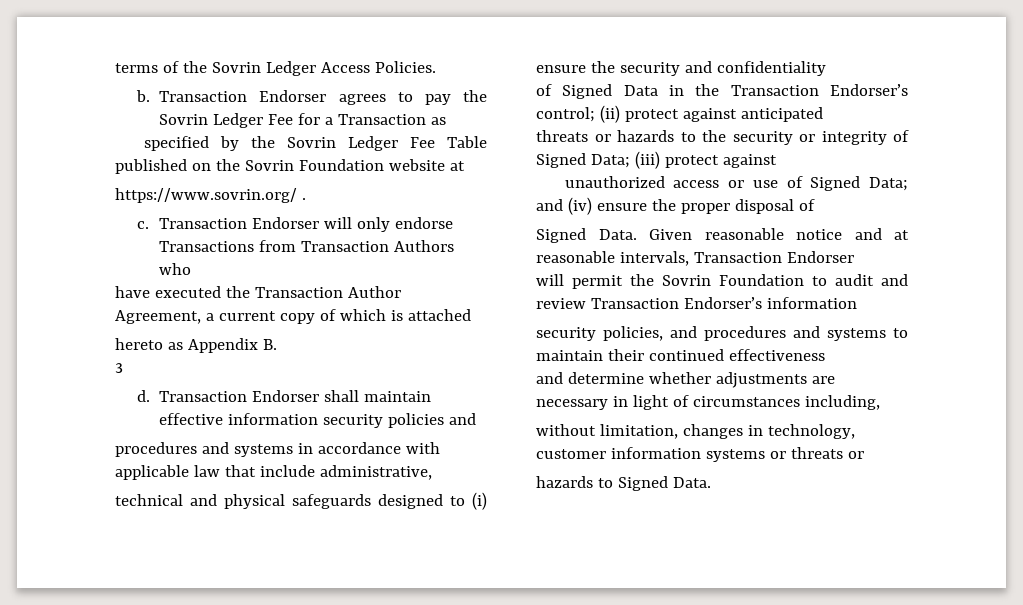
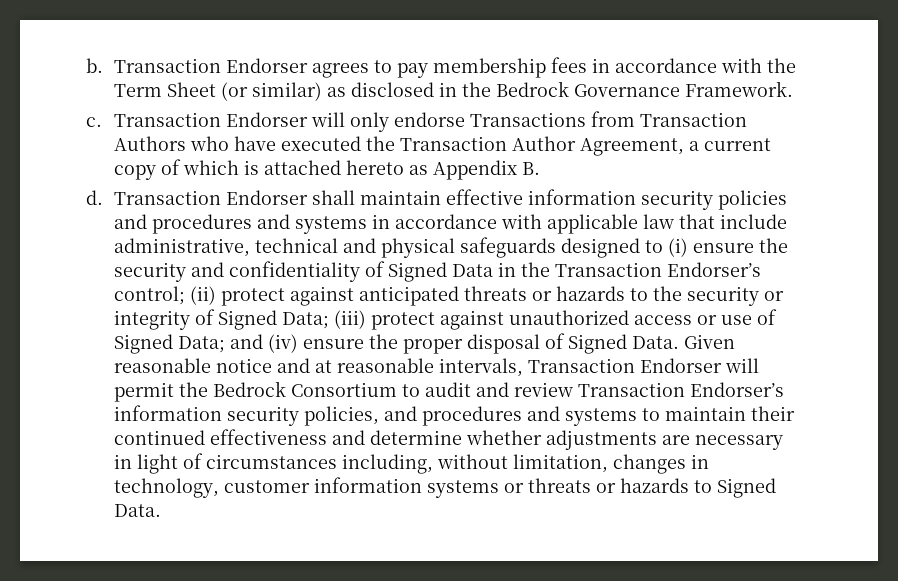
- terms of the Sovrin Ledger Access Policies.
- Transaction Endorser agrees to pay the Sovrin Ledger Fee for a Transaction as
- specified by the Sovrin Ledger Fee Table published on the Sovrin Foundation website at
- https://www.sovrin.org/ .
+ Transaction Endorser agrees to pay membership fees in accordance with the Term Sheet (or similar) as disclosed in the Bedrock Governance Framework.
- Transaction Endorser will only endorse Transactions from Transaction Authors who
- have executed the Transaction Author Agreement, a current copy of which is attached
- hereto as Appendix B.
+ Transaction Endorser will only endorse Transactions from Transaction Authors who have executed the Transaction Author Agreement, a current copy of which is attached hereto as Appendix B.
- 3
- Transaction Endorser shall maintain effective information security policies and
- procedures and systems in accordance with applicable law that include administrative,
- technical and physical safeguards designed to (i) ensure the security and confidentiality
- of Signed Data in the Transaction Endorser’s control;
+ Transaction Endorser shall maintain effective information security policies and procedures and systems in accordance with applicable law that include administrative, technical and physical safeguards designed to (i) ensure the security and confidentiality of Signed Data in the Transaction Endorser’s control;
- (ii) protect against anticipated
- threats or hazards to the security or integrity of Signed Data;
+ (ii) protect against anticipated threats or hazards to the security or integrity of Signed Data;
- (iii) protect against
- unauthorized access or use of Signed Data;
+ (iii) protect against unauthorized access or use of Signed Data;
- and (iv) ensure the proper disposal of
- Signed Data.
+ and (iv) ensure the proper disposal of Signed Data.
- Given reasonable notice and at reasonable intervals, Transaction Endorser
- will permit the Sovrin Foundation to audit and review Transaction Endorser’s information
- security policies, and procedures and systems to maintain their continued effectiveness
- and determine whether adjustments are necessary in light of circumstances including,
- without limitation, changes in technology, customer information systems or threats or
- hazards to Signed Data.
+ Given reasonable notice and at reasonable intervals, Transaction Endorser will permit the Bedrock Consortium to audit and review Transaction Endorser’s information security policies, and procedures and systems to maintain their continued effectiveness and determine whether adjustments are necessary in light of circumstances including, without limitation, changes in technology, customer information systems or threats or hazards to Signed Data.

